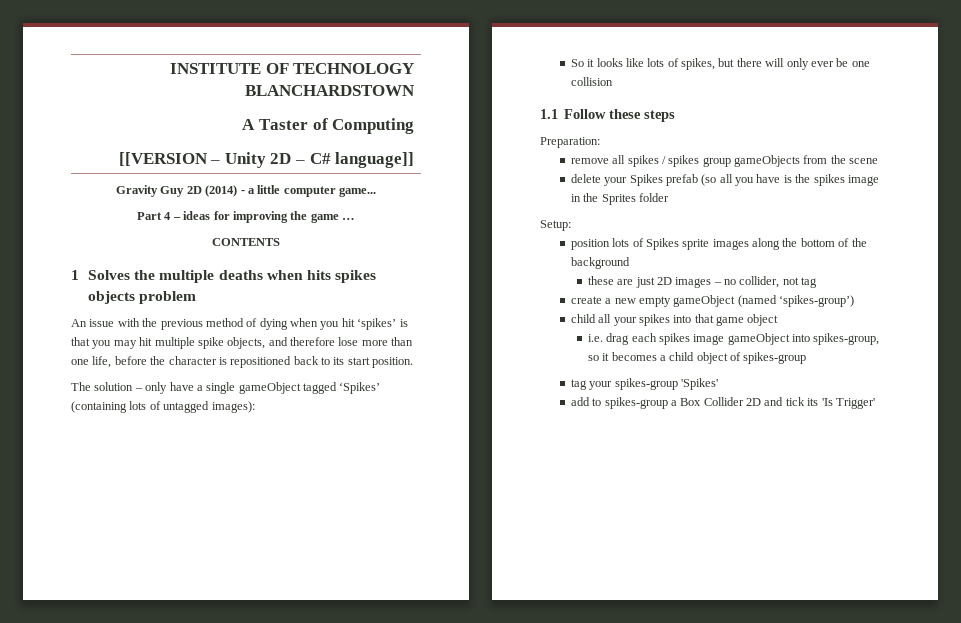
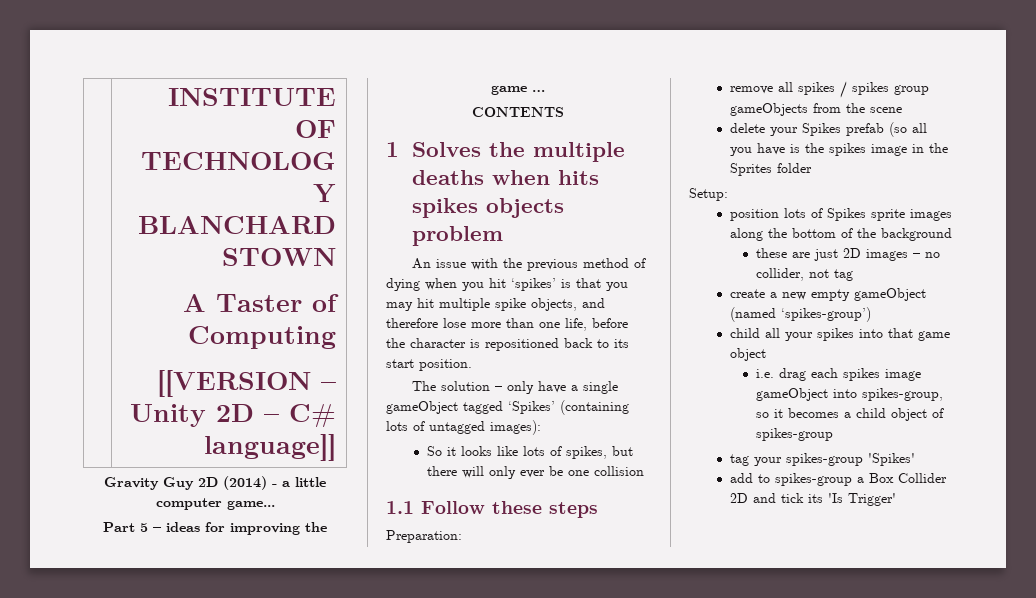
- Part 4 – ideas for improving the game …
+ Part 5 – ideas for improving the game …

